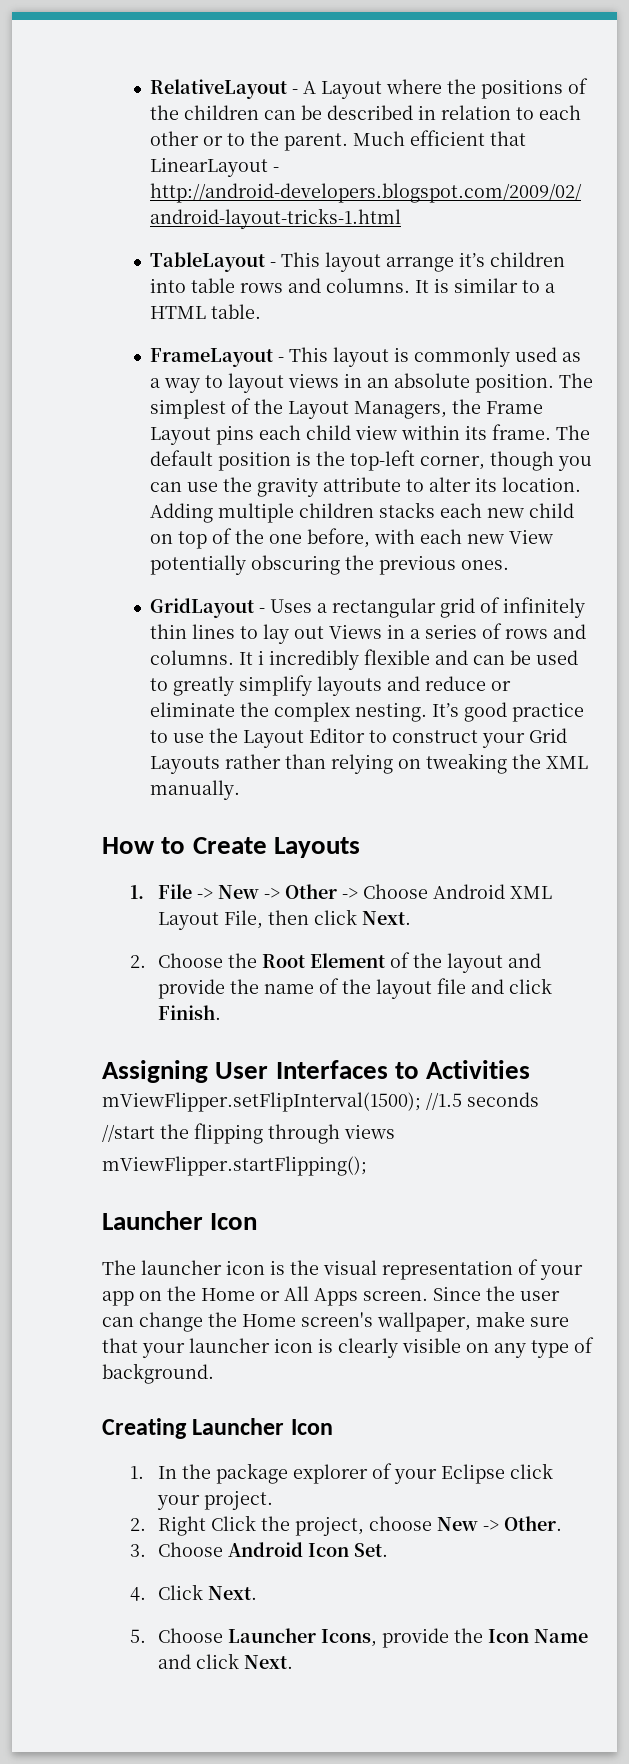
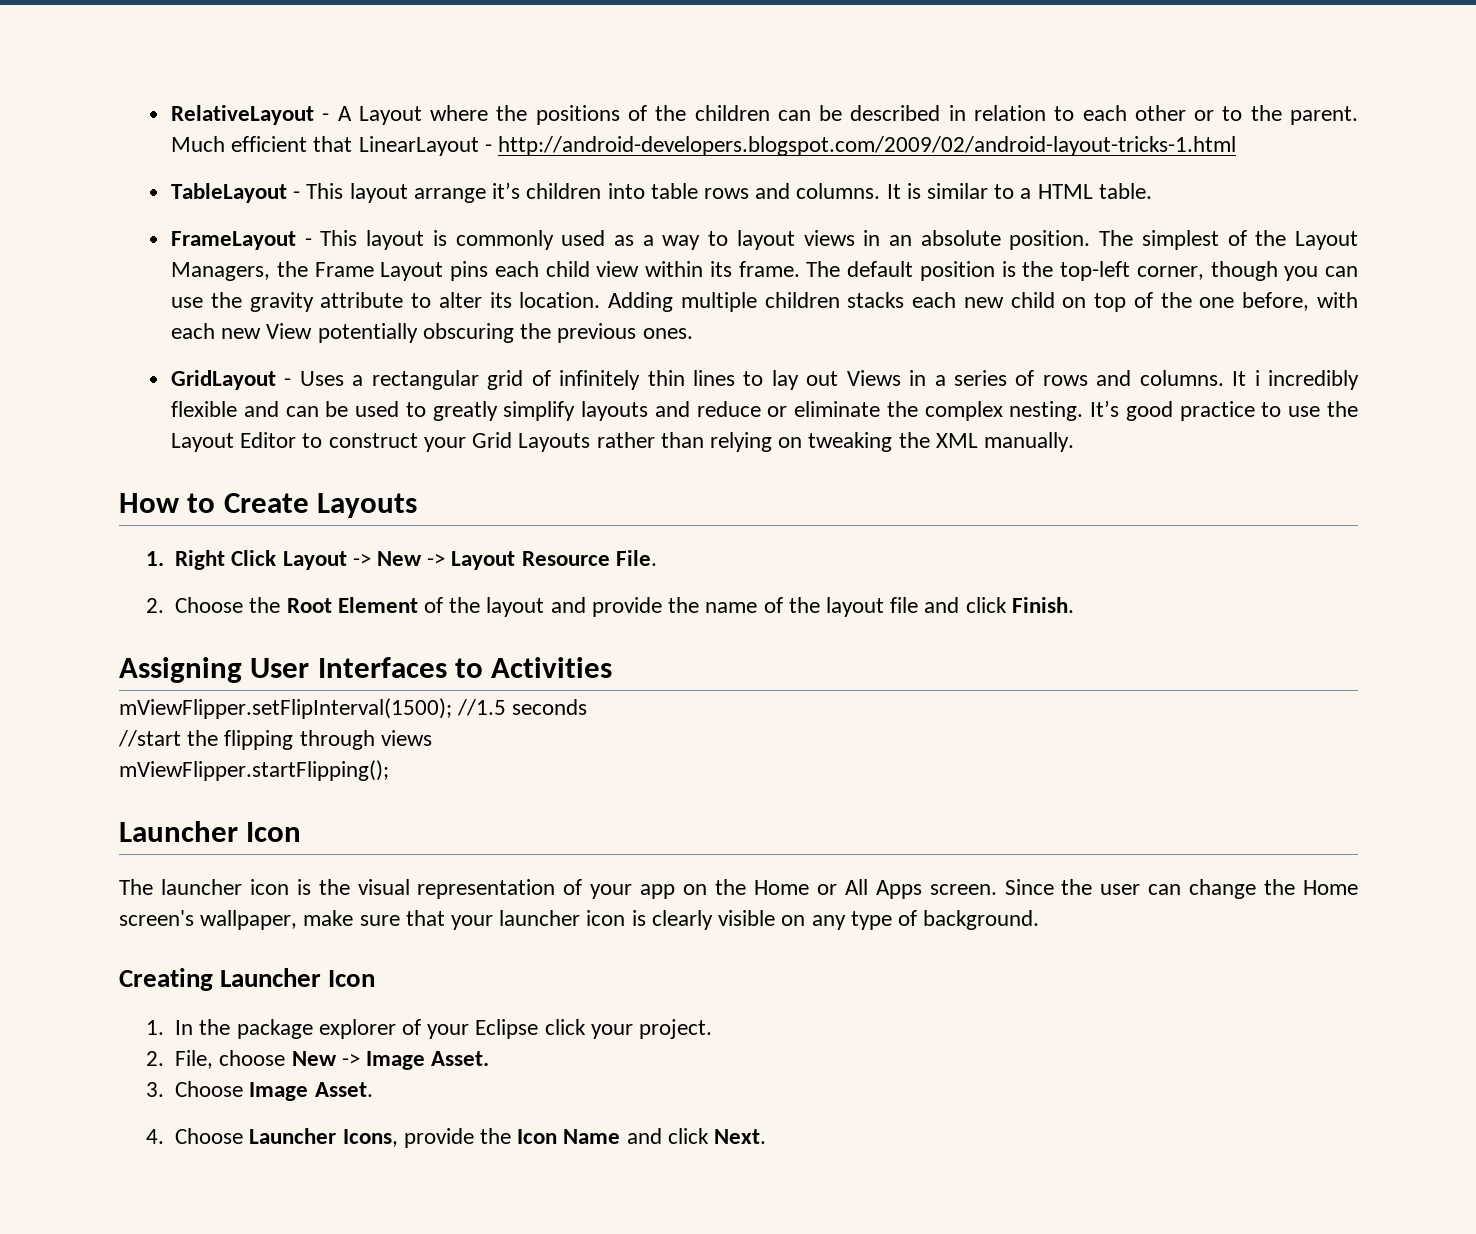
- 1. File -> New -> Other -> Choose Android XML Layout File, then click Next.
+ 1. Right Click Layout -> New -> Layout Resource File.
- 2. Right Click the project, choose New -> Other.
+ 2. File, choose New -> Image Asset.
- 3. Choose Android Icon Set.
- 4. Click Next.
- 5. Choose Launcher Icons, provide the Icon Name and click Next.
+ 3. Choose Image Asset.
+ 4. Choose Launcher Icons, provide the Icon Name and click Next.

